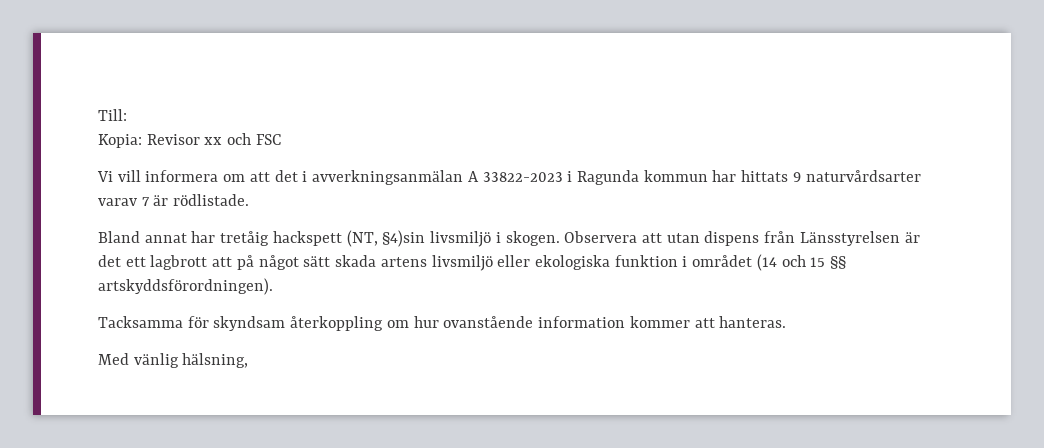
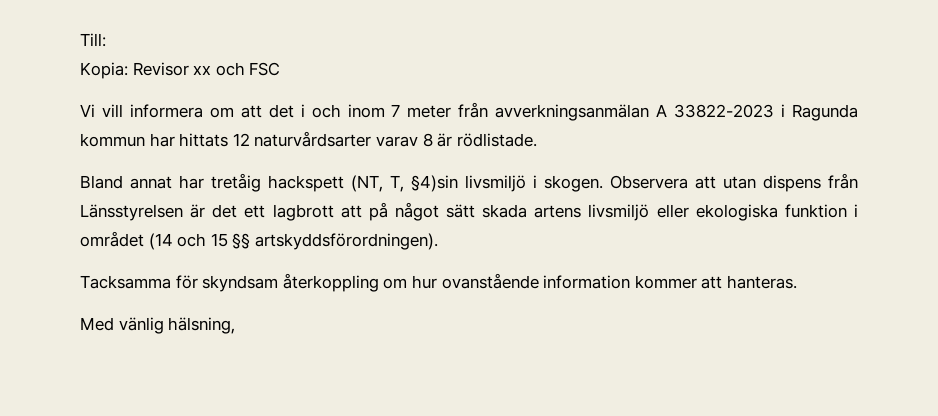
- Vi vill informera om att det i avverkningsanmälan A 33822-2023 i Ragunda kommun har hittats 9 naturvårdsarter varav 7 är rödlistade.
+ Vi vill informera om att det i och inom 7 meter från avverkningsanmälan A 33822-2023 i Ragunda kommun har hittats 12 naturvårdsarter varav 8 är rödlistade.
- Bland annat har tretåig hackspett (NT, §4)sin livsmiljö i skogen.
+ Bland annat har tretåig hackspett (NT, T, §4)sin livsmiljö i skogen.

